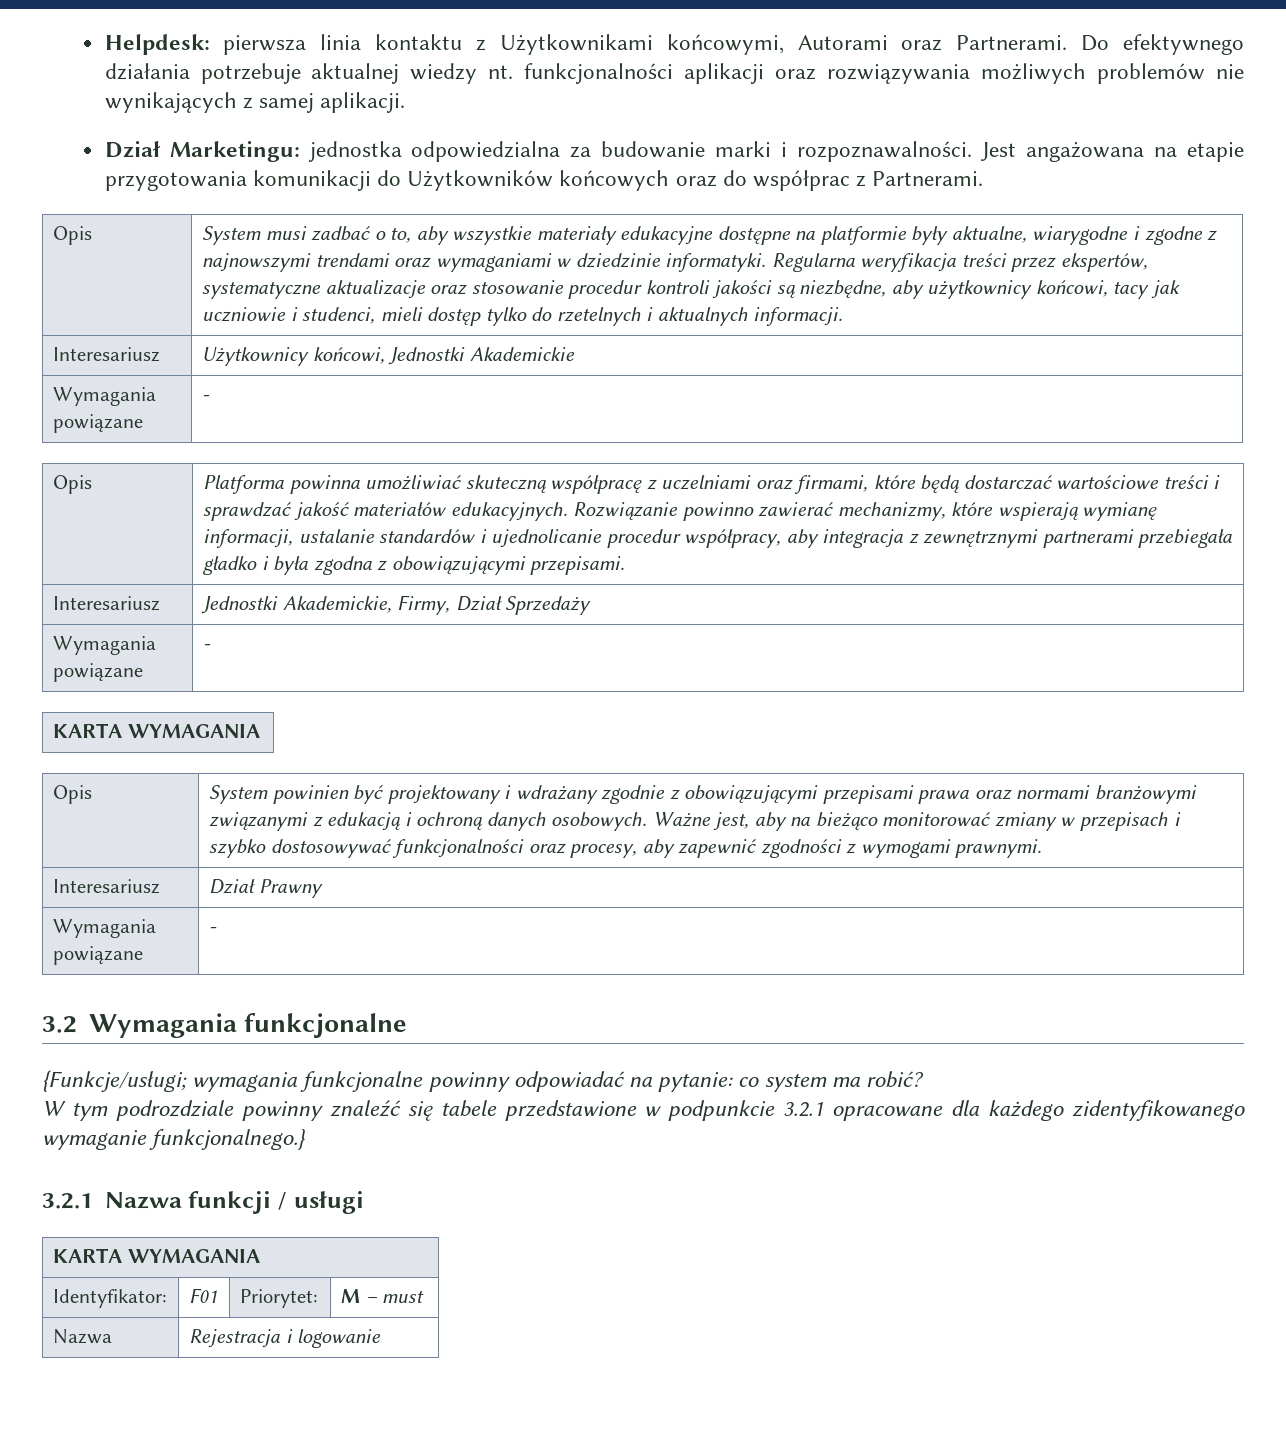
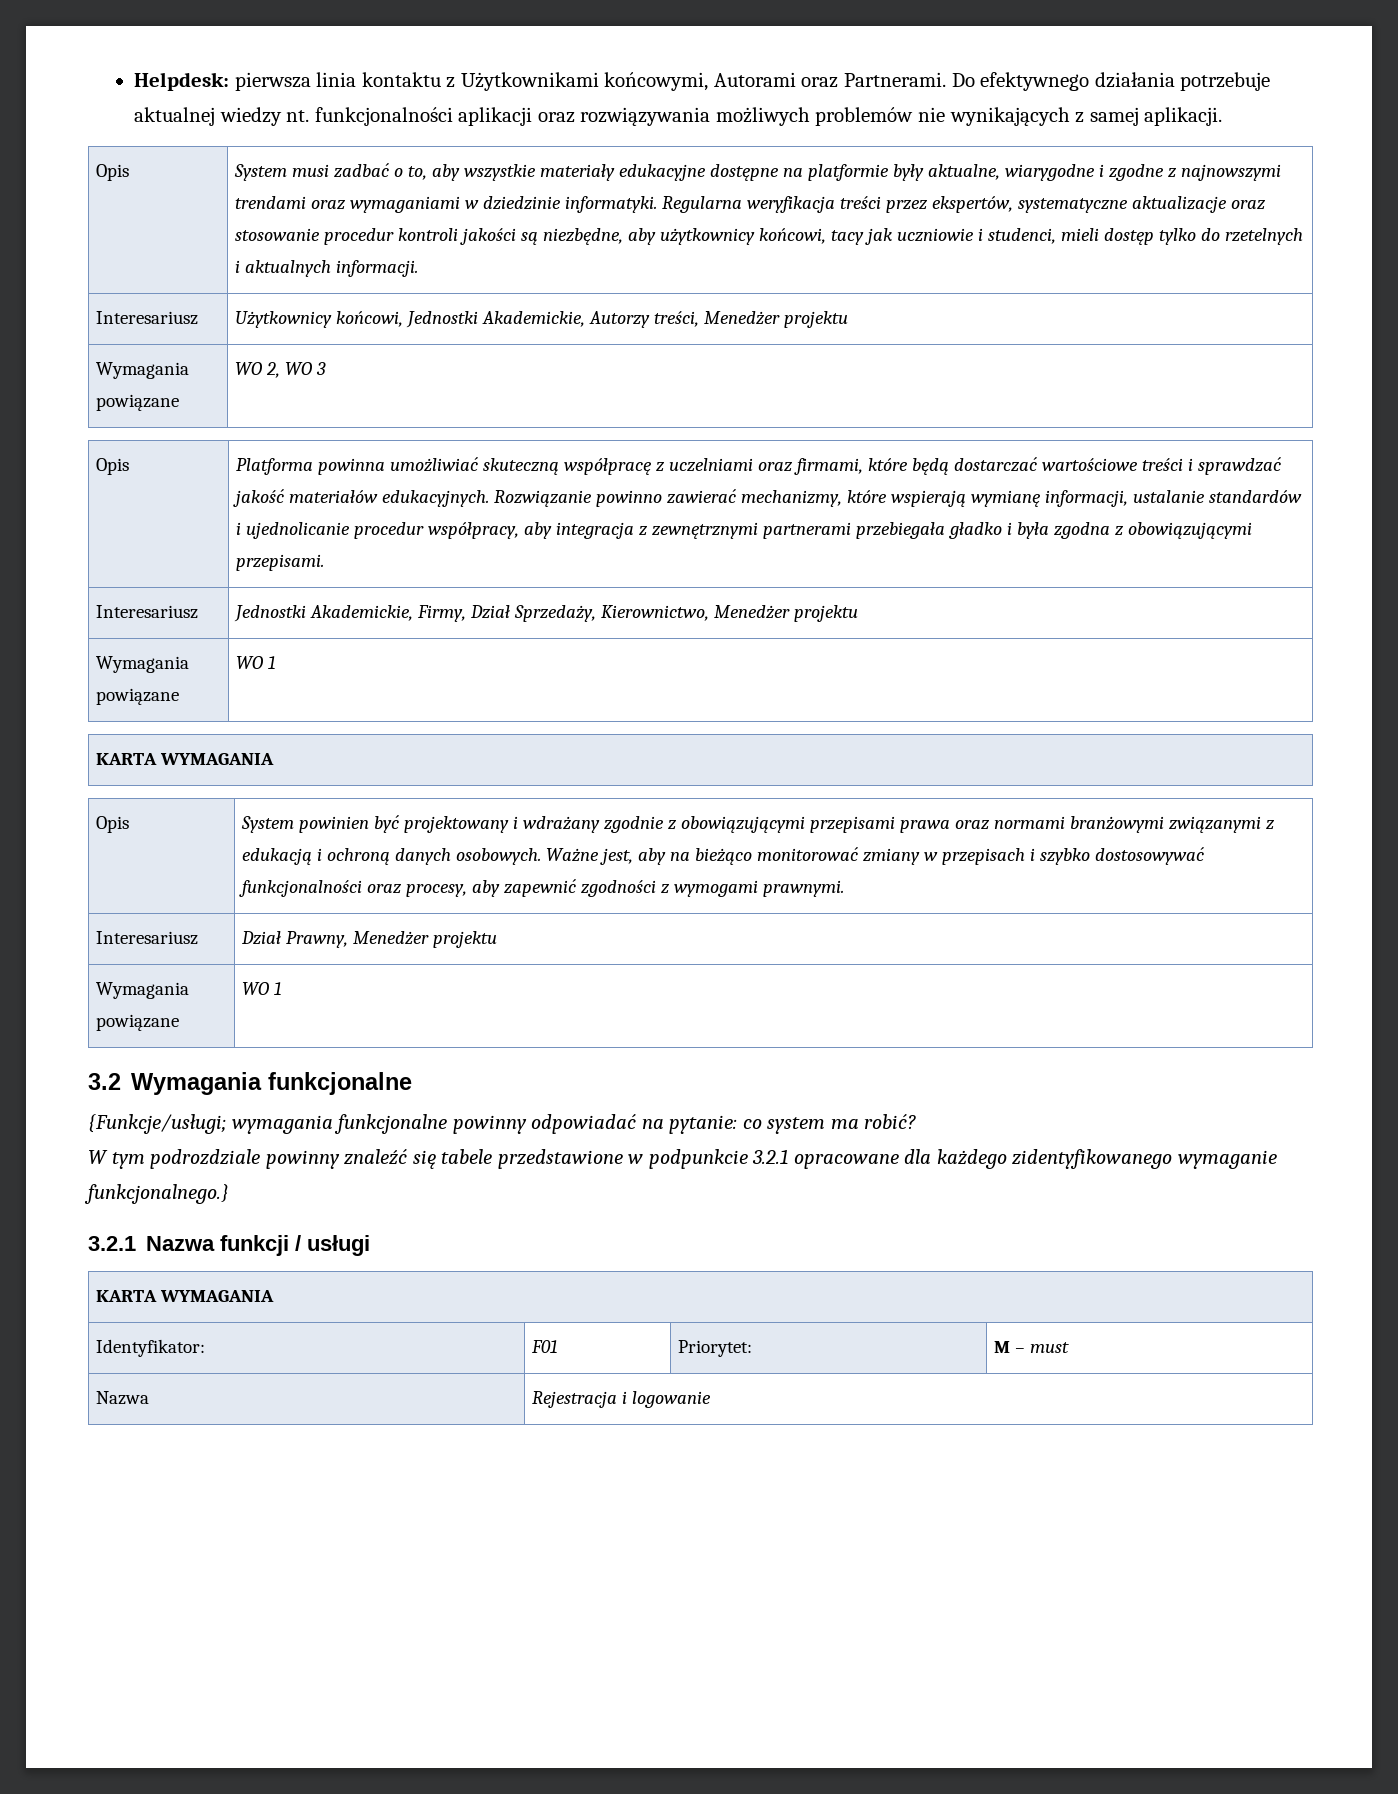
- Dział Marketingu: jednostka odpowiedzialna za budowanie marki i rozpoznawalności. Jest angażowana na etapie przygotowania komunikacji do Użytkowników końcowych oraz do współprac z Partnerami.
- Interesariusz | Użytkownicy końcowi, Jednostki Akademickie
- Wymagania powiązane | -
+ Interesariusz | Użytkownicy końcowi, Jednostki Akademickie, Autorzy treści, Menedżer projektu
+ Wymagania powiązane | WO 2, WO 3
- Interesariusz | Jednostki Akademickie, Firmy, Dział Sprzedaży
- Wymagania powiązane | -
+ Interesariusz | Jednostki Akademickie, Firmy, Dział Sprzedaży, Kierownictwo, Menedżer projektu
+ Wymagania powiązane | WO 1
- Interesariusz | Dział Prawny
- Wymagania powiązane | -
+ Interesariusz | Dział Prawny, Menedżer projektu
+ Wymagania powiązane | WO 1

